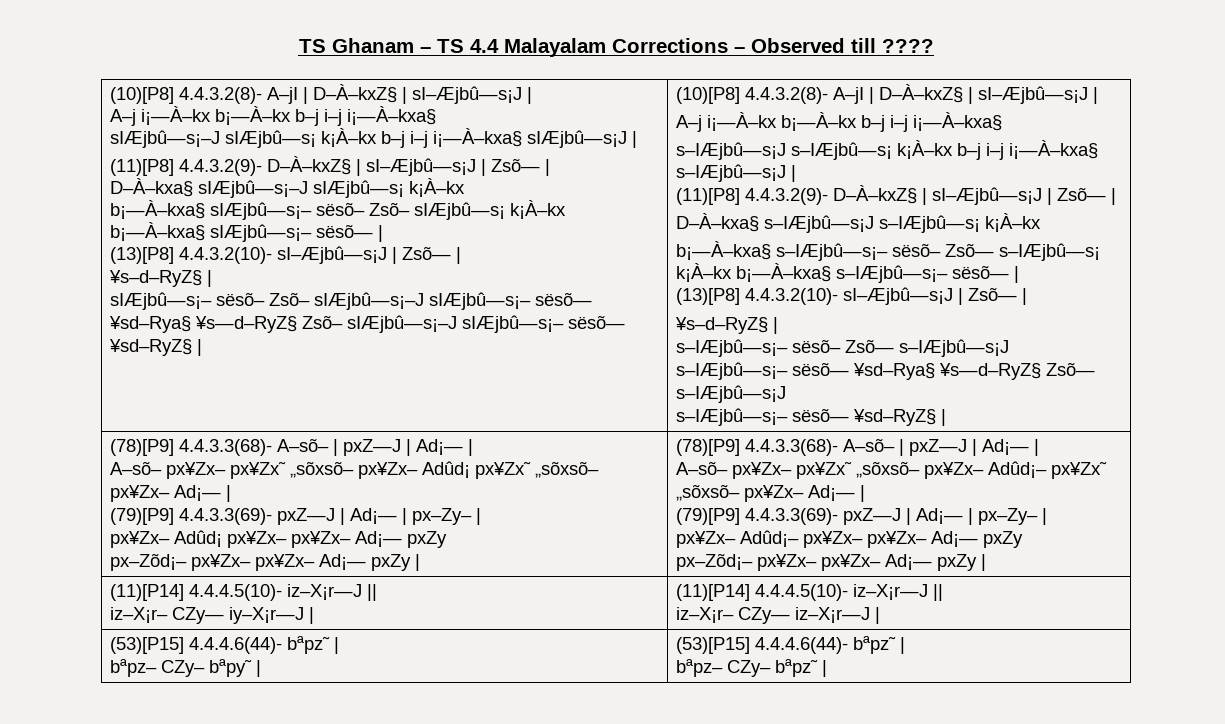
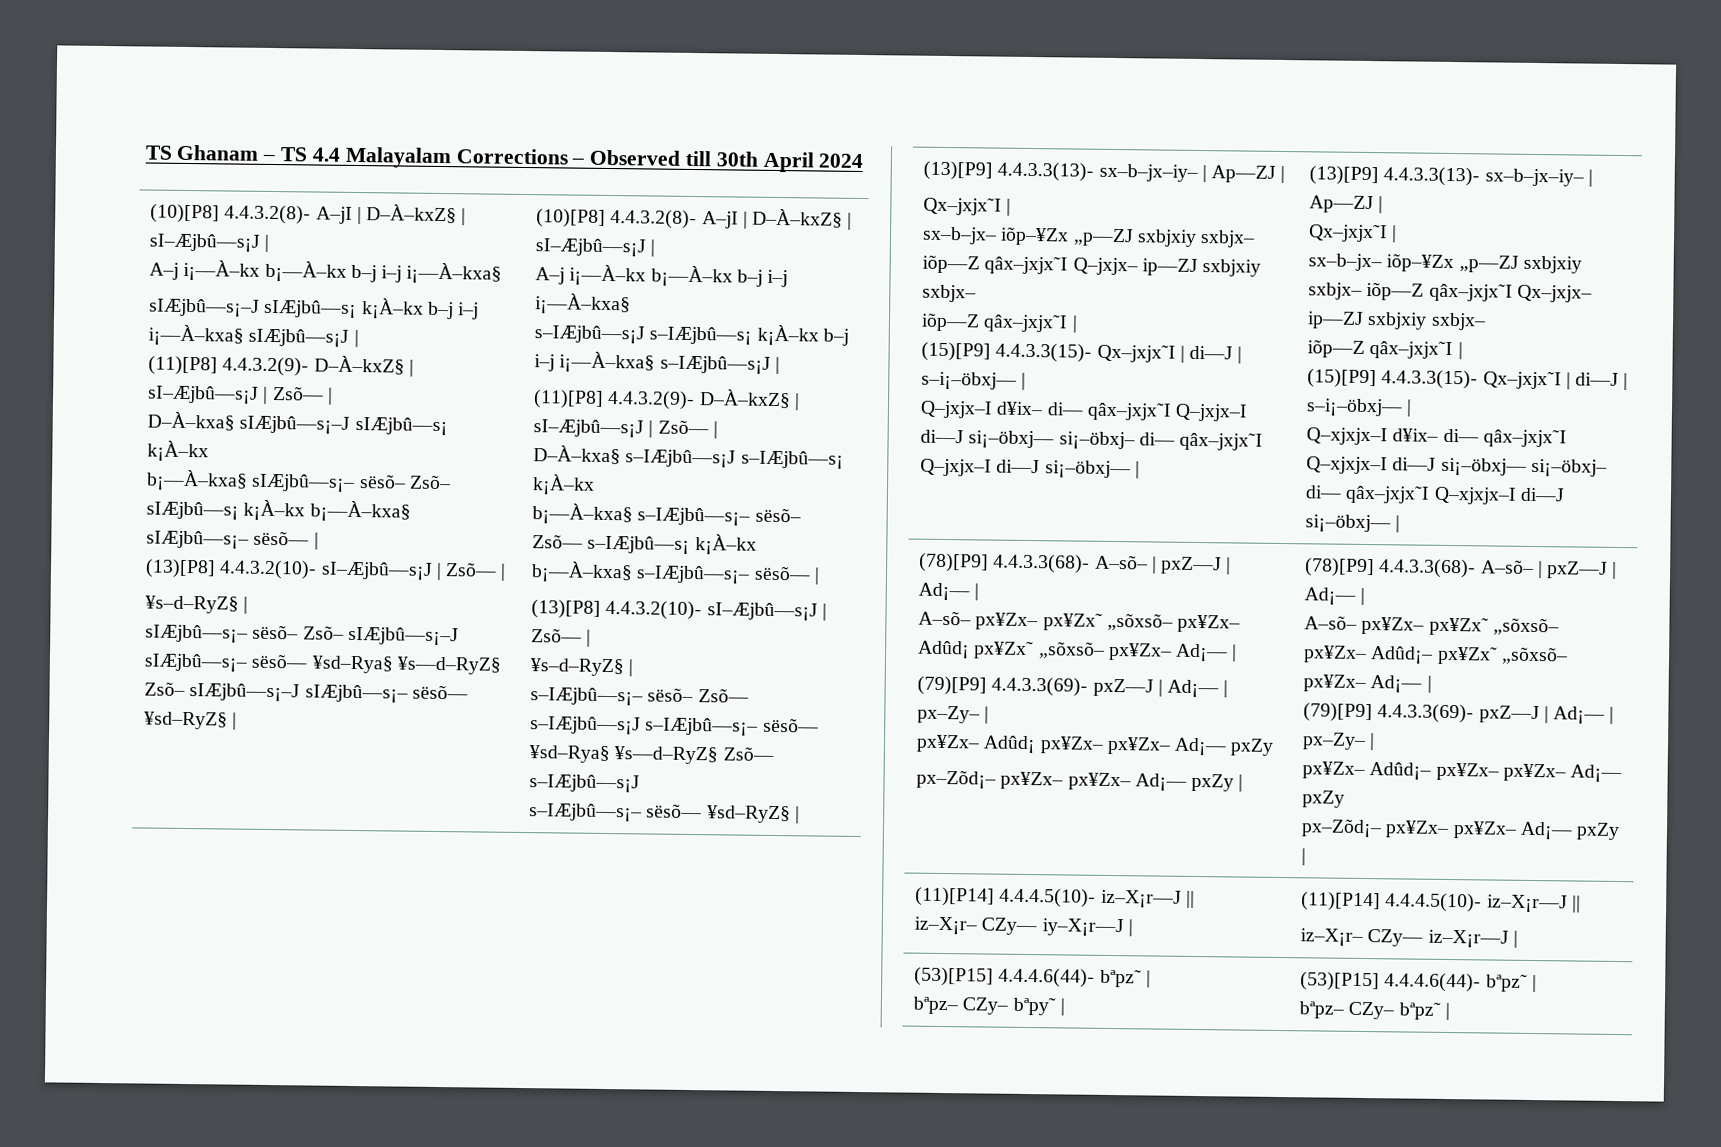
- TS Ghanam – TS 4.4 Malayalam Corrections – Observed till ????
+ TS Ghanam – TS 4.4 Malayalam Corrections – Observed till 30th April 2024
  s–IÆjbû—s¡– sësõ— ¥sd–RyZ§ |
+ (13)[P9] 4.4.3.3(13)- sx–b–jx–iy– | Ap—ZJ |
+ Qx–jxjx˜I |
+ sx–b–jx– iõp–¥Zx „p—ZJ sxbjxiy sxbjx– iõp—Z qâx–jxjx˜I Q–jxjx– ip—ZJ sxbjxiy sxbjx–
+ iõp—Z qâx–jxjx˜I |
+ (15)[P9] 4.4.3.3(15)- Qx–jxjx˜I | di—J | s–i¡–öbxj— |
+ Q–jxjx–I d¥ix– di— qâx–jxjx˜I Q–jxjx–I di—J si¡–öbxj— si¡–öbxj– di— qâx–jxjx˜I Q–jxjx–I di—J si¡–öbxj— | | (13)[P9] 4.4.3.3(13)- sx–b–jx–iy– | Ap—ZJ |
+ Qx–jxjx˜I |
+ sx–b–jx– iõp–¥Zx „p—ZJ sxbjxiy sxbjx– iõp—Z qâx–jxjx˜I Qx–jxjx– ip—ZJ sxbjxiy sxbjx–
+ iõp—Z qâx–jxjx˜I |
+ (15)[P9] 4.4.3.3(15)- Qx–jxjx˜I | di—J | s–i¡–öbxj— |
+ Q–xjxjx–I d¥ix– di— qâx–jxjx˜I Q–xjxjx–I di—J si¡–öbxj— si¡–öbxj– di— qâx–jxjx˜I Q–xjxjx–I di—J si¡–öbxj— |

